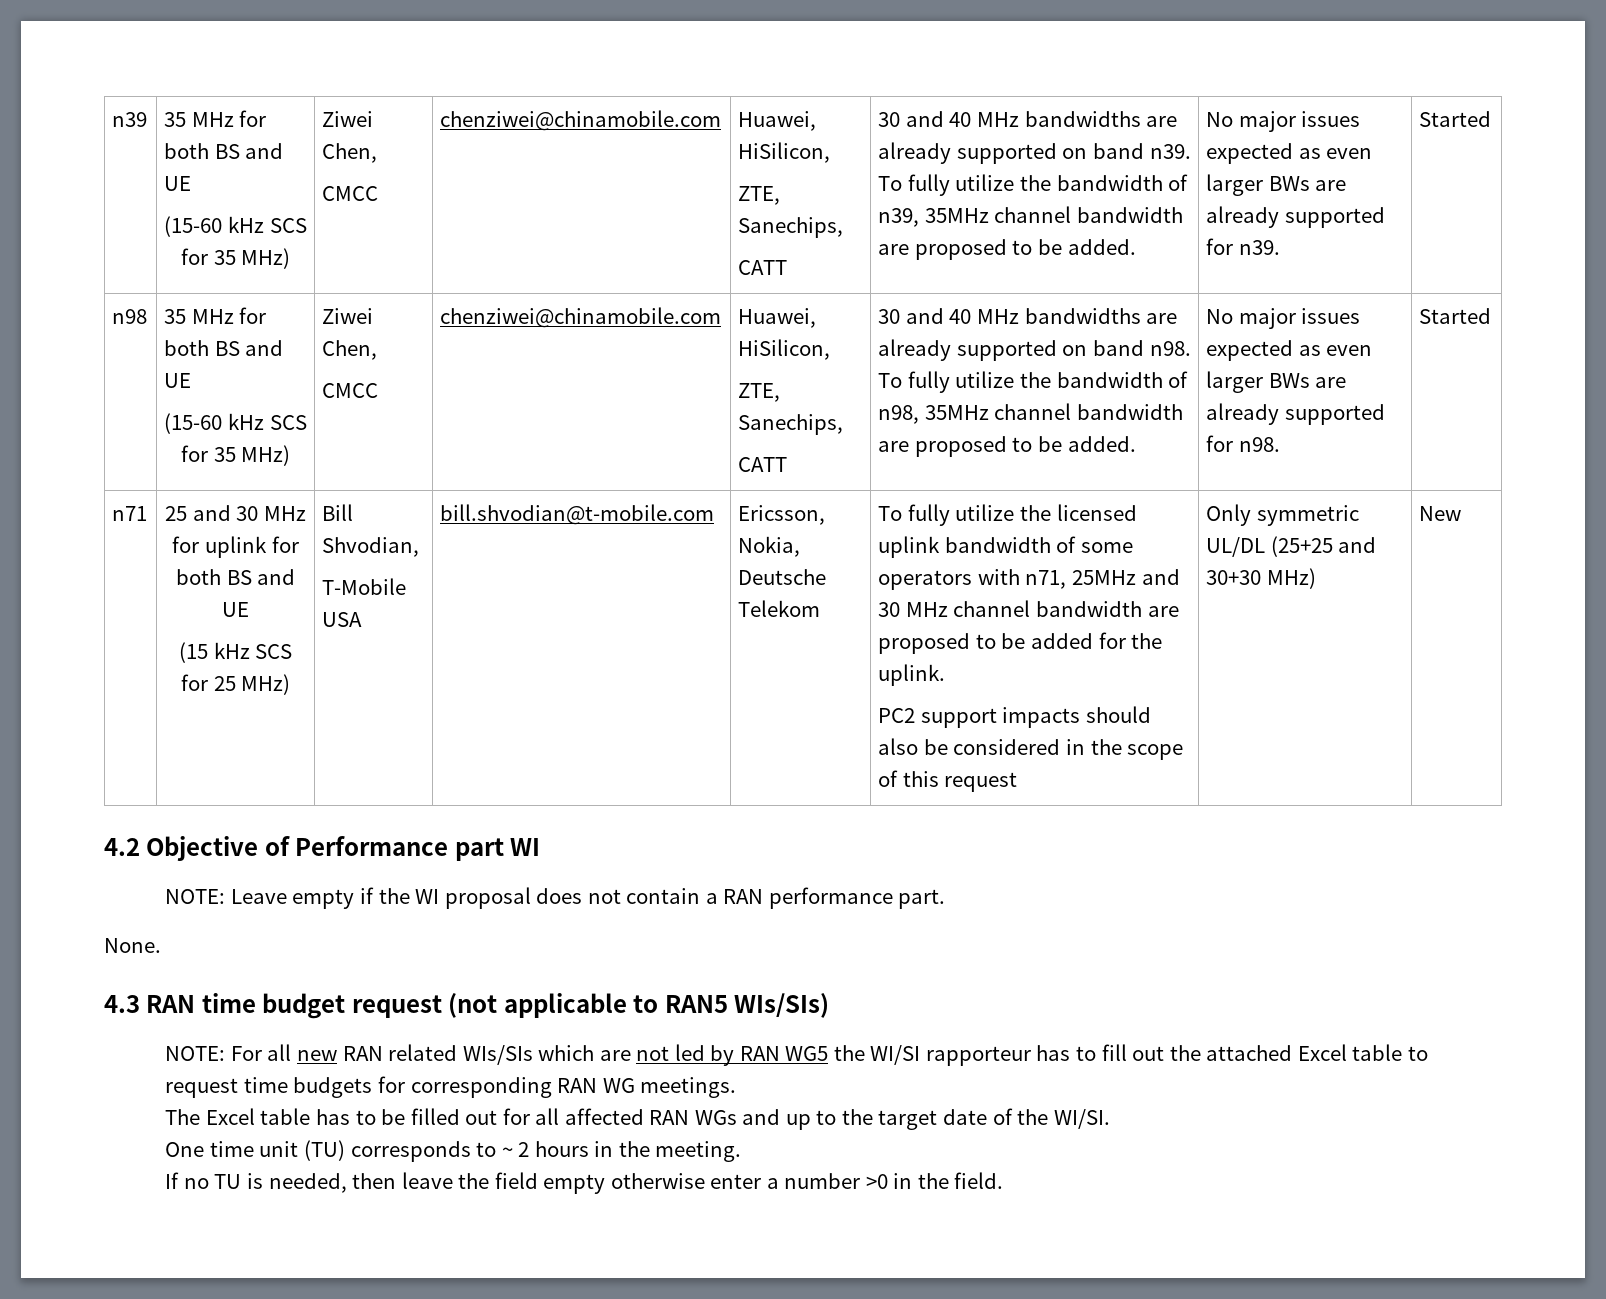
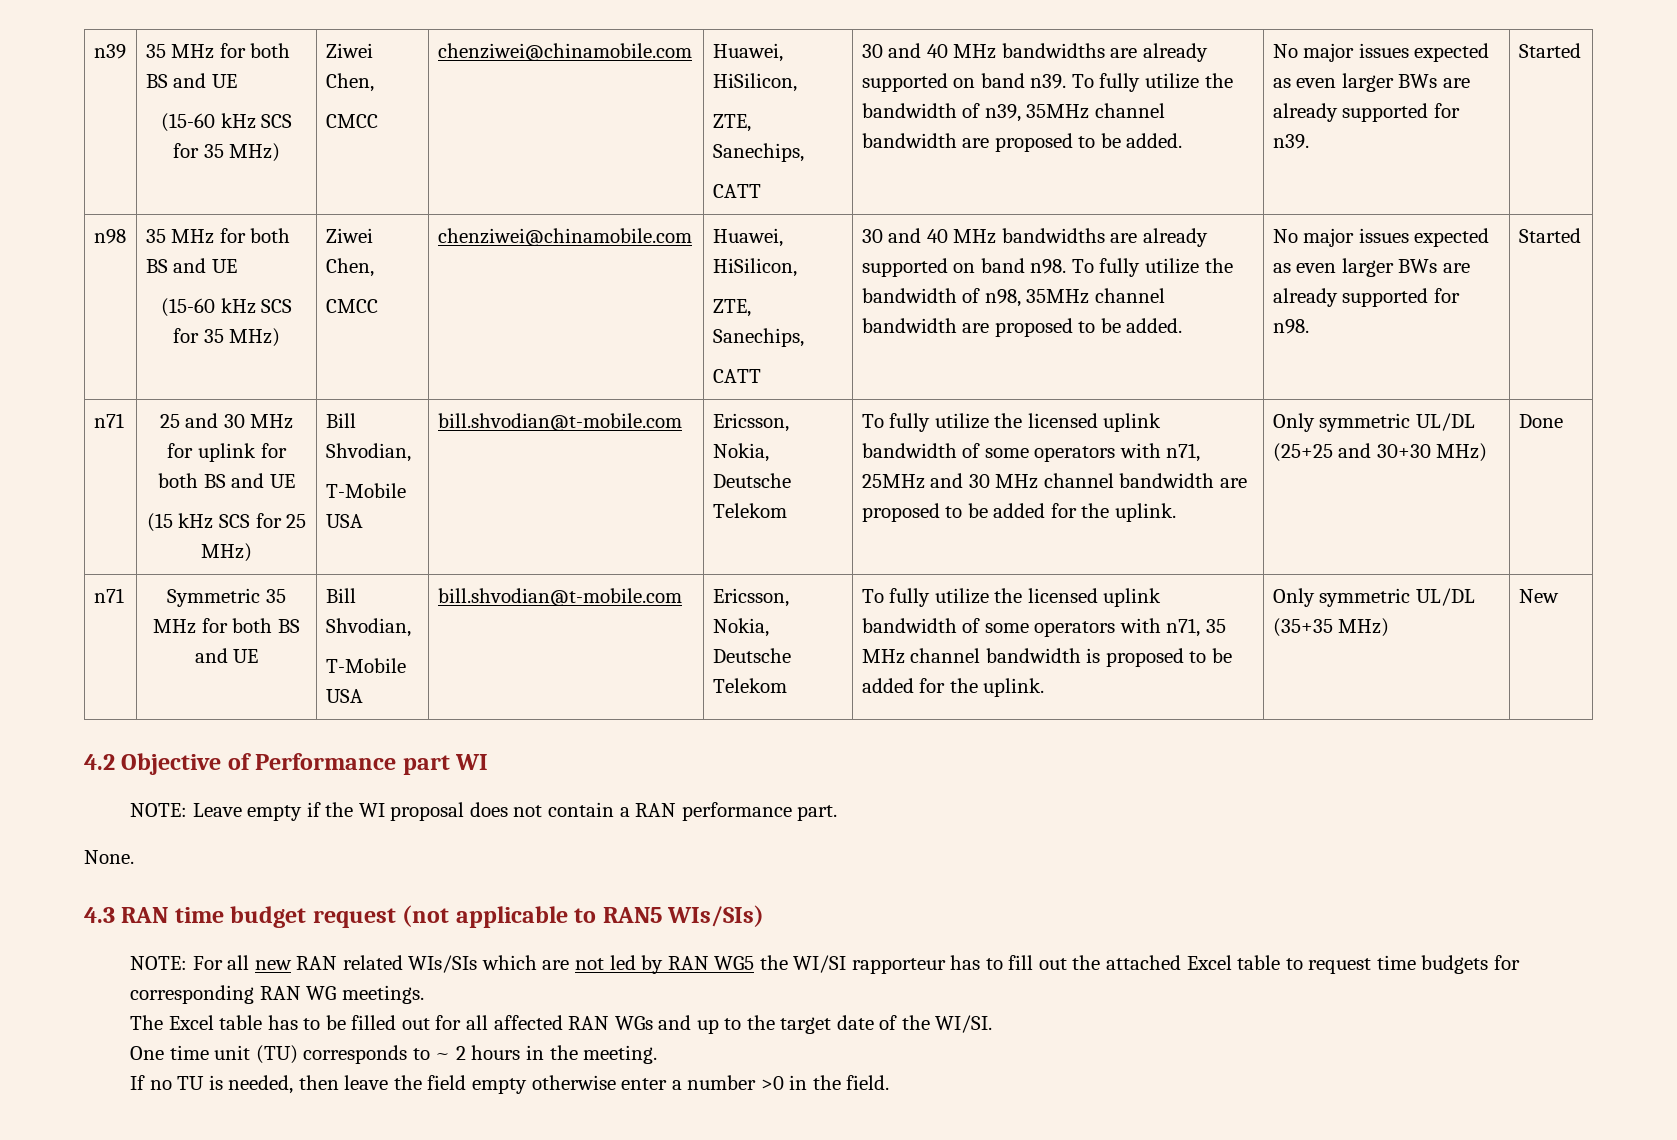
- PC2 support impacts should also be considered in the scope of this request
+ Done
+ n71 | Symmetric 35 MHz for both BS and UE | Bill Shvodian,
+ T-Mobile USA | bill.shvodian@t-mobile.com | Ericsson, Nokia, Deutsche Telekom | To fully utilize the licensed uplink bandwidth of some operators with n71, 35 MHz channel bandwidth is proposed to be added for the uplink. | Only symmetric UL/DL (35+35 MHz)

